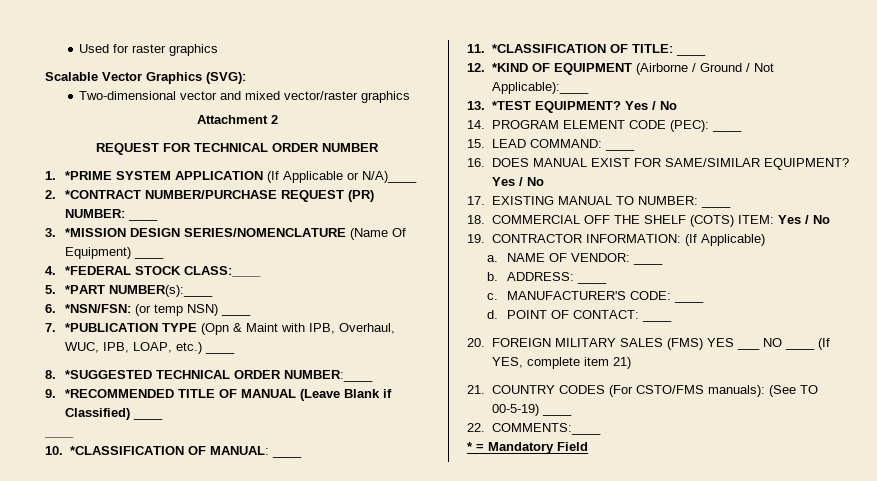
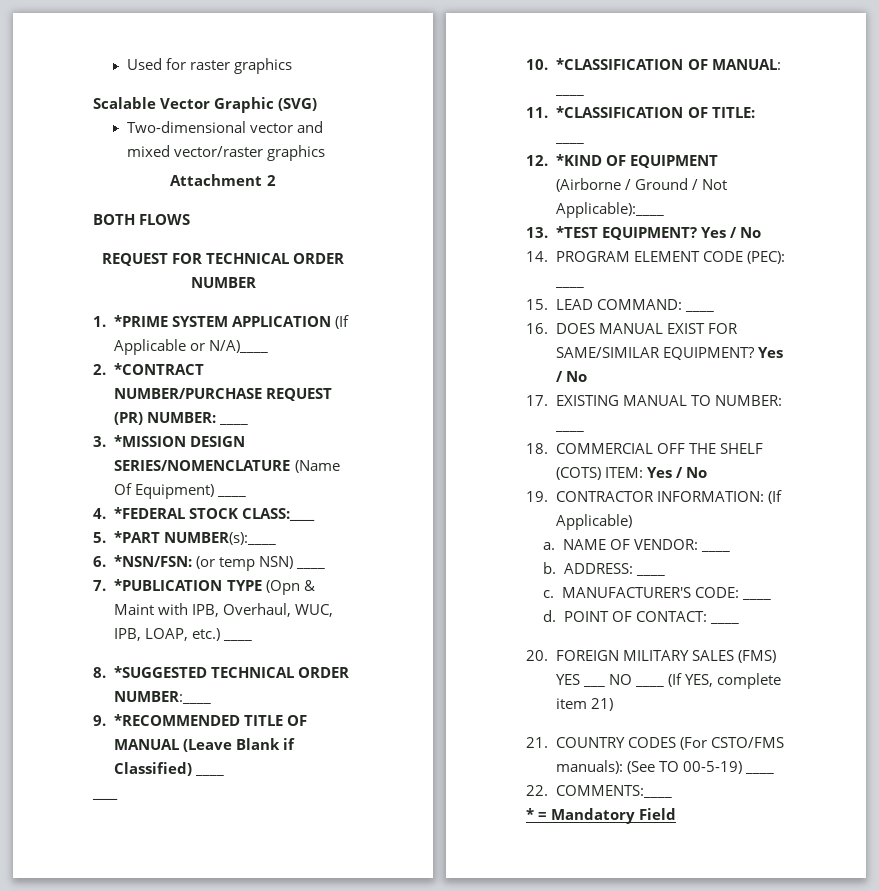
- Scalable Vector Graphics (SVG):
+ Scalable Vector Graphic (SVG)
+ BOTH FLOWS

